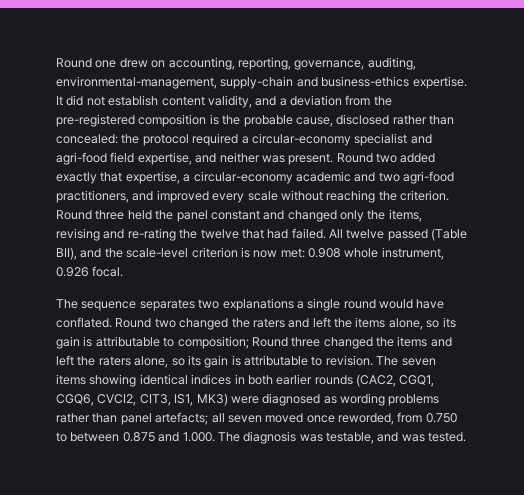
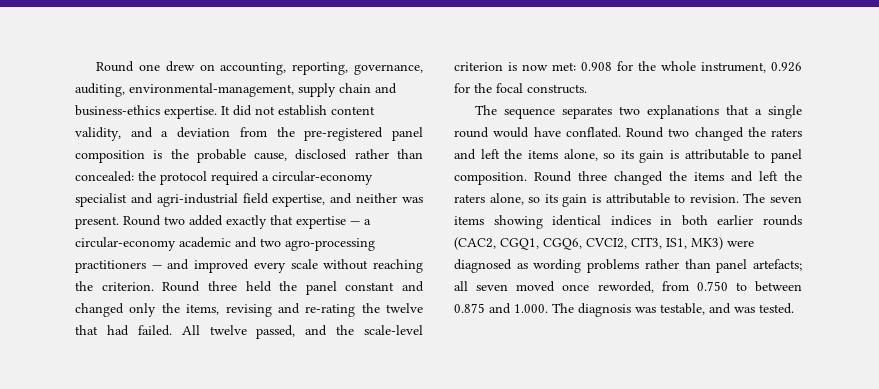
- Round one drew on accounting, reporting, governance, auditing, environmental-management, supply-chain and business-ethics expertise.
+ Round one drew on accounting, reporting, governance, auditing, environmental-management, supply chain and business-ethics expertise.
- It did not establish content validity, and a deviation from the pre-registered composition is the probable cause, disclosed rather than concealed: the protocol required a circular-economy specialist and agri-food field expertise, and neither was present.
+ It did not establish content validity, and a deviation from the pre-registered panel composition is the probable cause, disclosed rather than concealed: the protocol required a circular-economy specialist and agri-industrial field expertise, and neither was present.
- Round two added exactly that expertise, a circular-economy academic and two agri-food practitioners, and improved every scale without reaching the criterion.
+ Round two added exactly that expertise — a circular-economy academic and two agro-processing practitioners — and improved every scale without reaching the criterion.
- All twelve passed (Table BII), and the scale-level criterion is now met: 0.908 whole instrument, 0.926 focal.
+ All twelve passed, and the scale-level criterion is now met: 0.908 for the whole instrument, 0.926 for the focal constructs.
- The sequence separates two explanations a single round would have conflated.
+ The sequence separates two explanations that a single round would have conflated.
- Round two changed the raters and left the items alone, so its gain is attributable to composition; Round three changed the items and left the raters alone, so its gain is attributable to revision.
+ Round two changed the raters and left the items alone, so its gain is attributable to panel composition. Round three changed the items and left the raters alone, so its gain is attributable to revision.

